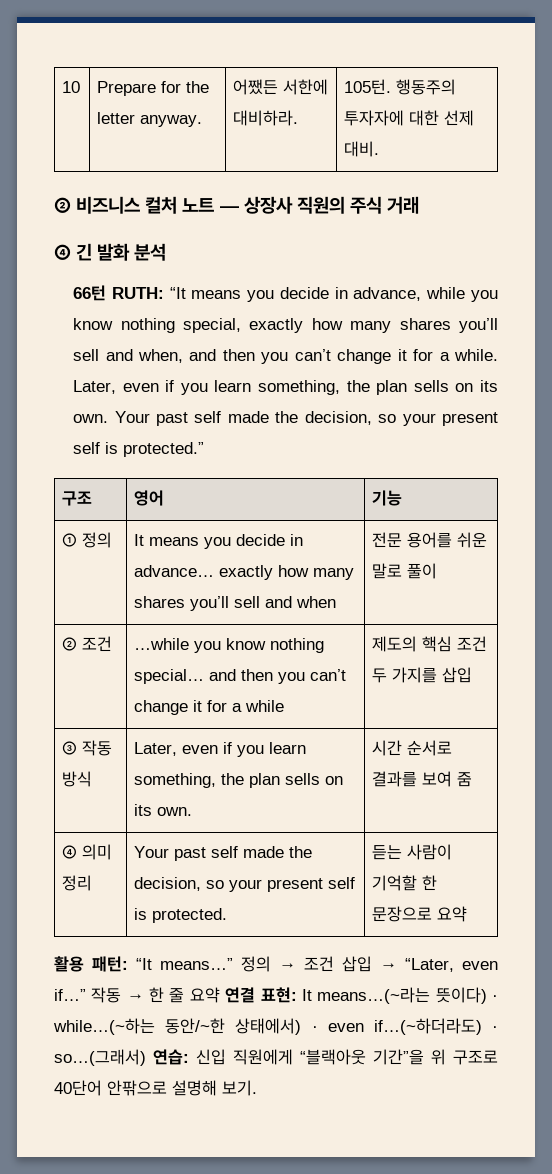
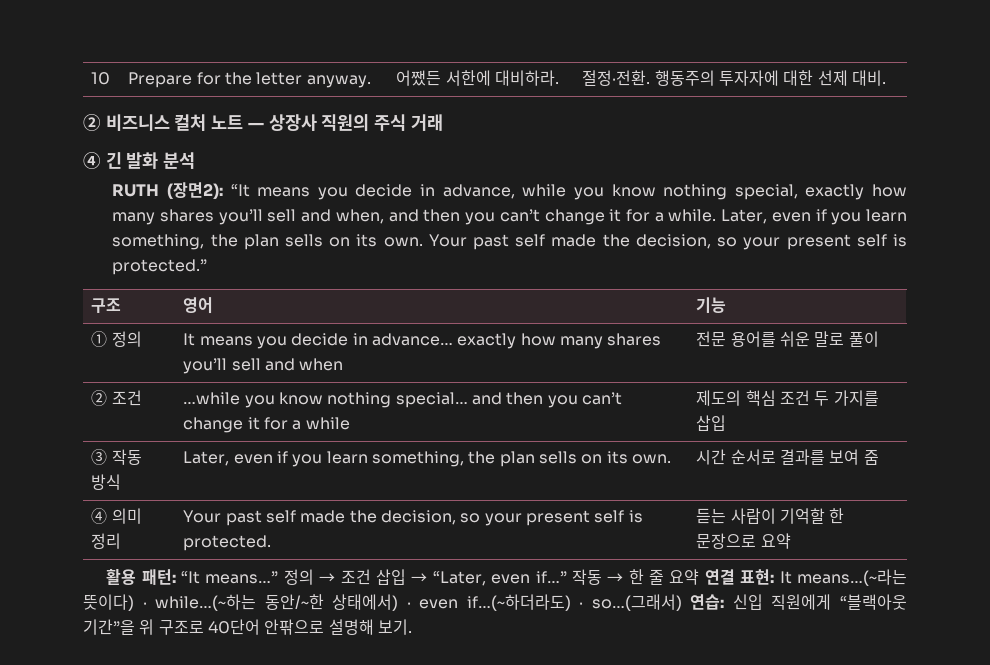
- 10 | Prepare for the letter anyway. | 어쨌든 서한에 대비하라. | 105턴. 행동주의 투자자에 대한 선제 대비.
+ 10 | Prepare for the letter anyway. | 어쨌든 서한에 대비하라. | 절정·전환. 행동주의 투자자에 대한 선제 대비.
- 66턴 RUTH: “It means you decide in advance, while you know nothing special, exactly how many shares you’ll sell and when, and then you can’t change it for a while.
+ RUTH (장면2): “It means you decide in advance, while you know nothing special, exactly how many shares you’ll sell and when, and then you can’t change it for a while.

